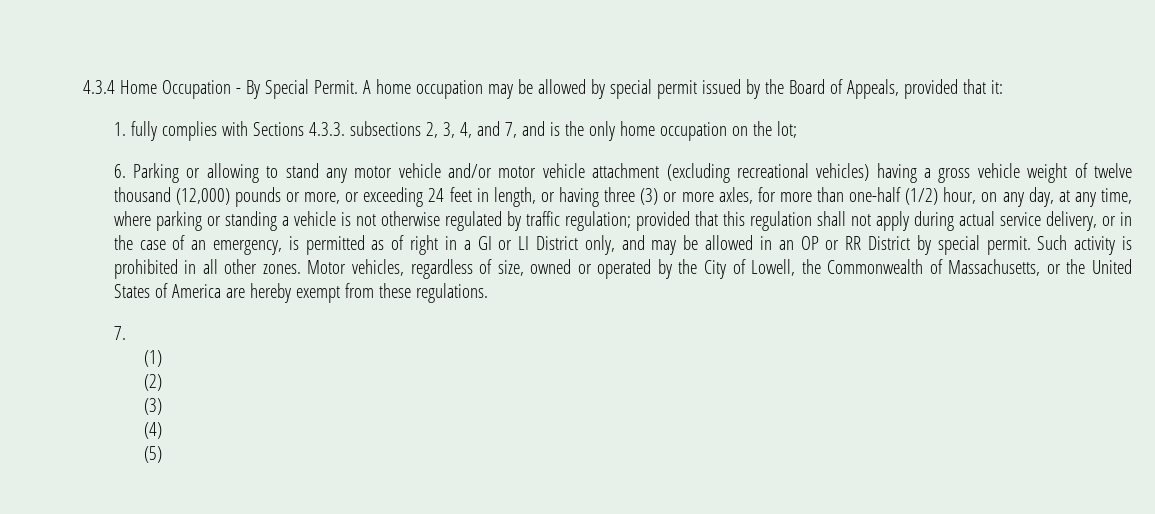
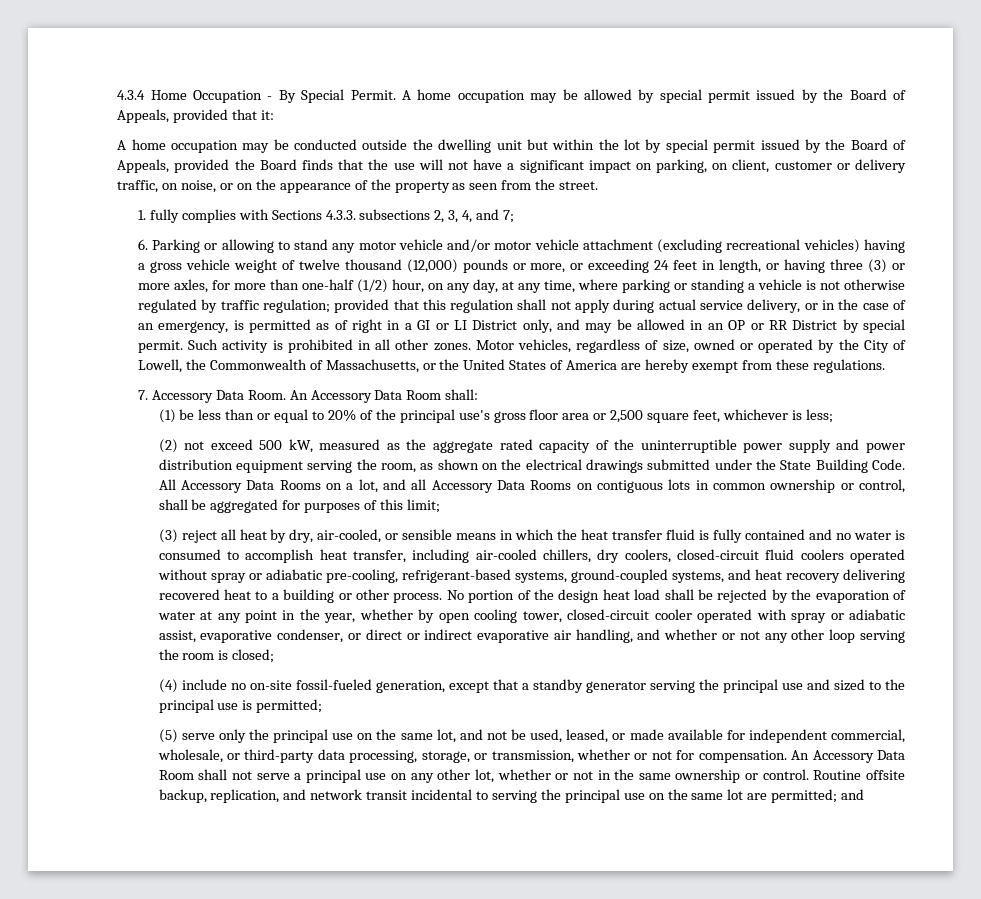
+ A home occupation may be conducted outside the dwelling unit but within the lot by special permit issued by the Board of Appeals, provided the Board finds that the use will not have a significant impact on parking, on client, customer or delivery traffic, on noise, or on the appearance of the property as seen from the street.
- 1. fully complies with Sections 4.3.3. subsections 2, 3, 4, and 7, and is the only home occupation on the lot;
+ 1. fully complies with Sections 4.3.3. subsections 2, 3, 4, and 7;
- 7.
- (1)
- (2)
- (3)
- (4)
- (5)
+ 7. Accessory Data Room. An Accessory Data Room shall:
+ (1) be less than or equal to 20% of the principal use's gross floor area or 2,500 square feet, whichever is less;
+ (2) not exceed 500 kW, measured as the aggregate rated capacity of the uninterruptible power supply and power distribution equipment serving the room, as shown on the electrical drawings submitted under the State Building Code. All Accessory Data Rooms on a lot, and all Accessory Data Rooms on contiguous lots in common ownership or control, shall be aggregated for purposes of this limit;
+ (3) reject all heat by dry, air-cooled, or sensible means in which the heat transfer fluid is fully contained and no water is consumed to accomplish heat transfer, including air-cooled chillers, dry coolers, closed-circuit fluid coolers operated without spray or adiabatic pre-cooling, refrigerant-based systems, ground-coupled systems, and heat recovery delivering recovered heat to a building or other process. No portion of the design heat load shall be rejected by the evaporation of water at any point in the year, whether by open cooling tower, closed-circuit cooler operated with spray or adiabatic assist, evaporative condenser, or direct or indirect evaporative air handling, and whether or not any other loop serving the room is closed;
+ (4) include no on-site fossil-fueled generation, except that a standby generator serving the principal use and sized to the principal use is permitted;
+ (5) serve only the principal use on the same lot, and not be used, leased, or made available for independent commercial, wholesale, or third-party data processing, storage, or transmission, whether or not for compensation. An Accessory Data Room shall not serve a principal use on any other lot, whether or not in the same ownership or control. Routine offsite backup, replication, and network transit incidental to serving the principal use on the same lot are permitted; and

